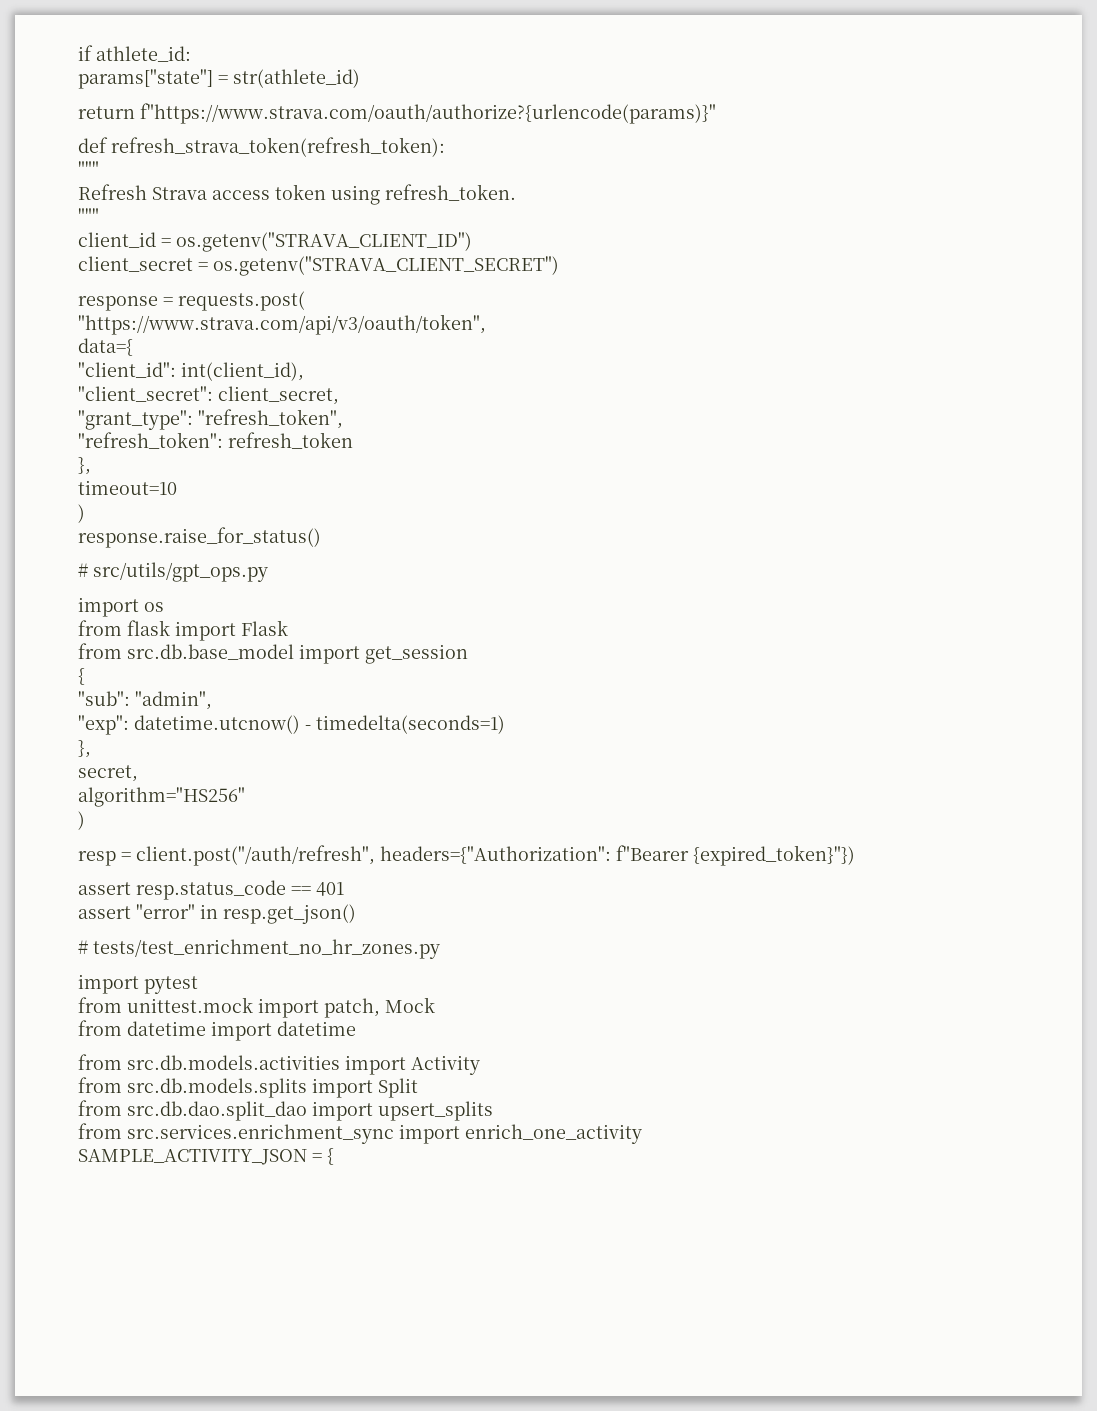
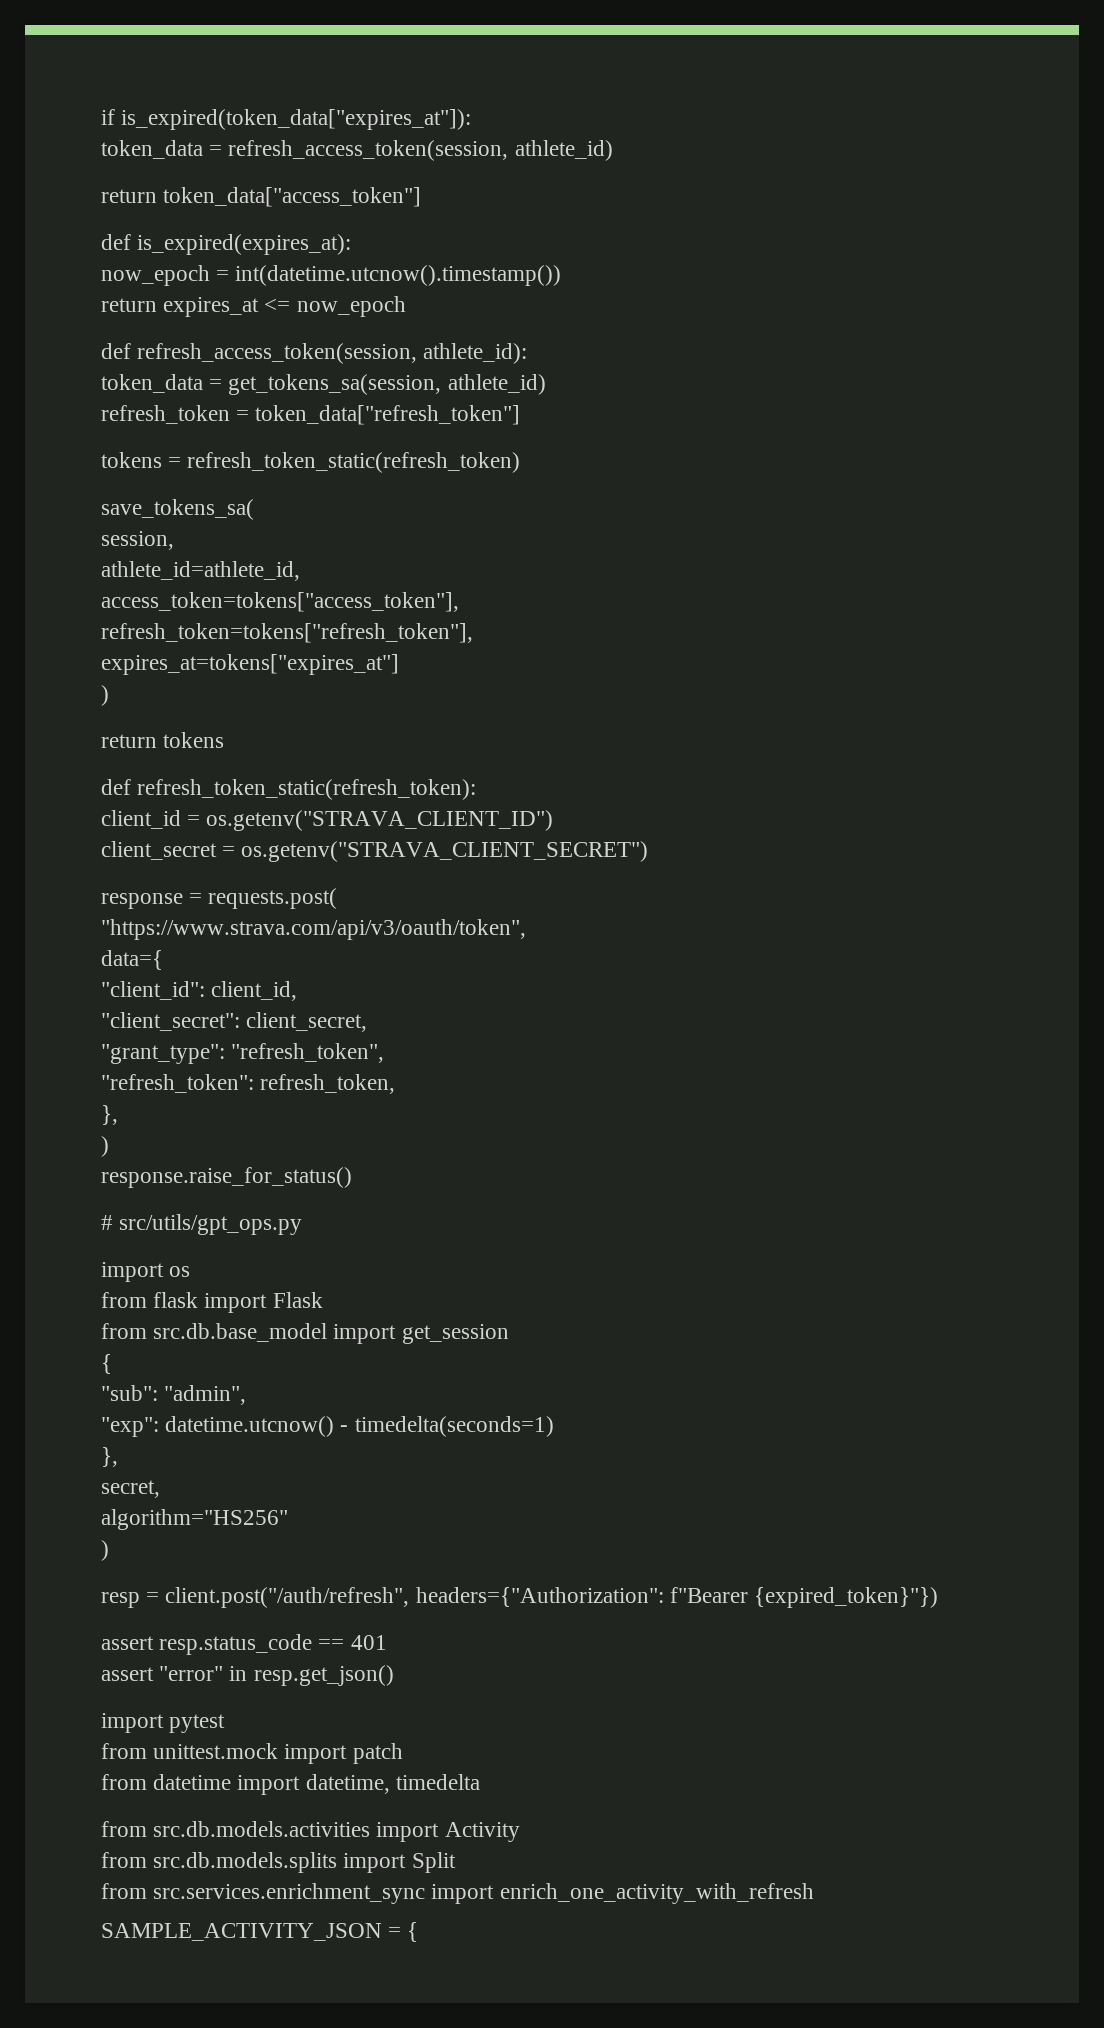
- if athlete_id:
- params["state"] = str(athlete_id)
- return f"https://www.strava.com/oauth/authorize?{urlencode(params)}"
- def refresh_strava_token(refresh_token):
- """
- Refresh Strava access token using refresh_token.
- """
+ if is_expired(token_data["expires_at"]):
+ token_data = refresh_access_token(session, athlete_id)
+ return token_data["access_token"]
+ def is_expired(expires_at):
+ now_epoch = int(datetime.utcnow().timestamp())
+ return expires_at <= now_epoch
+ def refresh_access_token(session, athlete_id):
+ token_data = get_tokens_sa(session, athlete_id)
+ refresh_token = token_data["refresh_token"]
+ tokens = refresh_token_static(refresh_token)
+ save_tokens_sa(
+ session,
+ athlete_id=athlete_id,
+ access_token=tokens["access_token"],
+ refresh_token=tokens["refresh_token"],
+ expires_at=tokens["expires_at"]
+ )
+ return tokens
+ def refresh_token_static(refresh_token):
- "client_id": int(client_id),
+ "client_id": client_id,
- "refresh_token": refresh_token
+ "refresh_token": refresh_token,
  },
- timeout=10
- # tests/test_enrichment_no_hr_zones.py
- from unittest.mock import patch, Mock
+ from unittest.mock import patch
- from datetime import datetime
+ from datetime import datetime, timedelta
- from src.db.dao.split_dao import upsert_splits
- from src.services.enrichment_sync import enrich_one_activity
+ from src.services.enrichment_sync import enrich_one_activity_with_refresh

